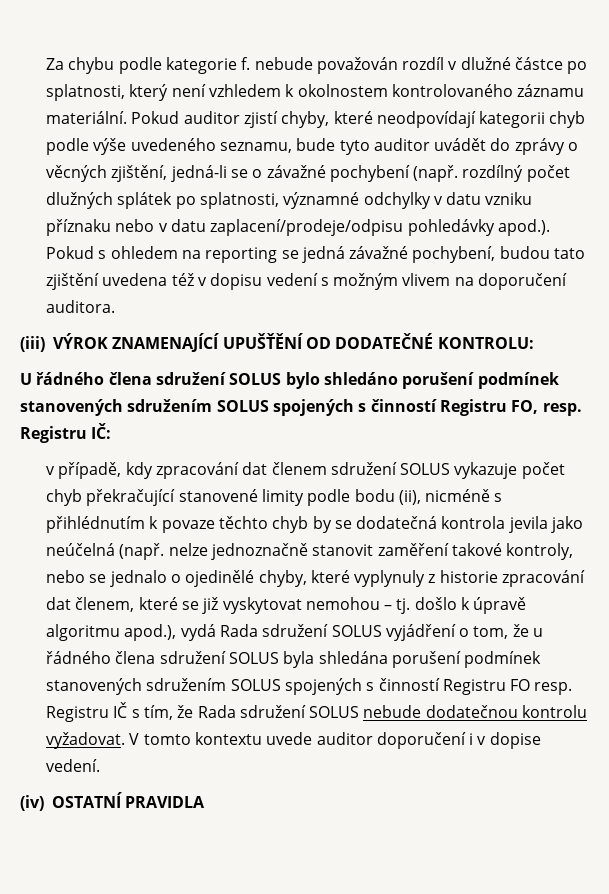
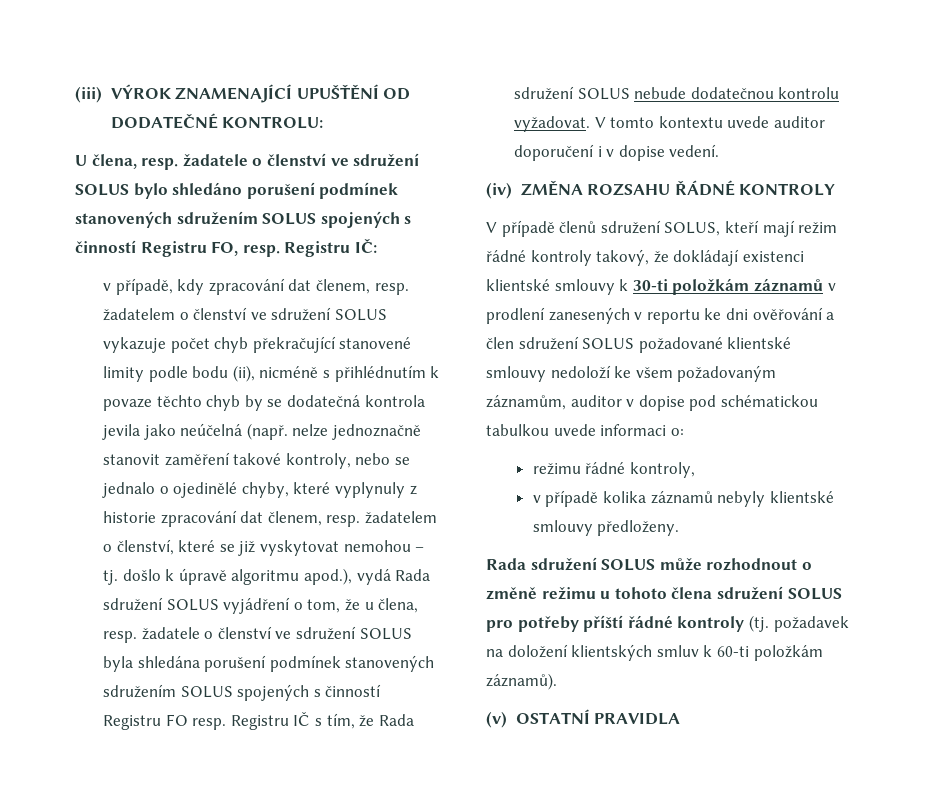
- Za chybu podle kategorie f. nebude považován rozdíl v dlužné částce po splatnosti, který není vzhledem k okolnostem kontrolovaného záznamu materiální. Pokud auditor zjistí chyby, které neodpovídají kategorii chyb podle výše uvedeného seznamu, bude tyto auditor uvádět do zprávy o věcných zjištění, jedná-li se o závažné pochybení (např. rozdílný počet dlužných splátek po splatnosti, významné odchylky v datu vzniku příznaku nebo v datu zaplacení/prodeje/odpisu pohledávky apod.). Pokud s ohledem na reporting se jedná závažné pochybení, budou tato zjištění uvedena též v dopisu vedení s možným vlivem na doporučení auditora.
- U řádného člena sdružení SOLUS bylo shledáno porušení podmínek stanovených sdružením SOLUS spojených s činností Registru FO, resp. Registru IČ:
+ U člena, resp. žadatele o členství ve sdružení SOLUS bylo shledáno porušení podmínek stanovených sdružením SOLUS spojených s činností Registru FO, resp. Registru IČ:
- v případě, kdy zpracování dat členem sdružení SOLUS vykazuje počet chyb překračující stanovené limity podle bodu (ii), nicméně s přihlédnutím k povaze těchto chyb by se dodatečná kontrola jevila jako neúčelná (např. nelze jednoznačně stanovit zaměření takové kontroly, nebo se jednalo o ojedinělé chyby, které vyplynuly z historie zpracování dat členem, které se již vyskytovat nemohou – tj. došlo k úpravě algoritmu apod.), vydá Rada sdružení SOLUS vyjádření o tom, že u řádného člena sdružení SOLUS byla shledána porušení podmínek stanovených sdružením SOLUS spojených s činností Registru FO resp. Registru IČ s tím, že Rada sdružení SOLUS nebude dodatečnou kontrolu vyžadovat.
+ v případě, kdy zpracování dat členem, resp. žadatelem o členství ve sdružení SOLUS vykazuje počet chyb překračující stanovené limity podle bodu (ii), nicméně s přihlédnutím k povaze těchto chyb by se dodatečná kontrola jevila jako neúčelná (např. nelze jednoznačně stanovit zaměření takové kontroly, nebo se jednalo o ojedinělé chyby, které vyplynuly z historie zpracování dat členem, resp. žadatelem o členství, které se již vyskytovat nemohou – tj. došlo k úpravě algoritmu apod.), vydá Rada sdružení SOLUS vyjádření o tom, že u člena, resp. žadatele o členství ve sdružení SOLUS byla shledána porušení podmínek stanovených sdružením SOLUS spojených s činností Registru FO resp. Registru IČ s tím, že Rada sdružení SOLUS nebude dodatečnou kontrolu vyžadovat.
- (iv) OSTATNÍ PRAVIDLA
+ (iv) ZMĚNA ROZSAHU ŘÁDNÉ KONTROLY
+ V případě členů sdružení SOLUS, kteří mají režim řádné kontroly takový, že dokládají existenci klientské smlouvy k 30-ti položkám záznamů v prodlení zanesených v reportu ke dni ověřování a člen sdružení SOLUS požadované klientské smlouvy nedoloží ke všem požadovaným záznamům, auditor v dopise pod schématickou tabulkou uvede informaci o:
+ režimu řádné kontroly,
+ v případě kolika záznamů nebyly klientské smlouvy předloženy.
+ Rada sdružení SOLUS může rozhodnout o změně režimu u tohoto člena sdružení SOLUS pro potřeby příští řádné kontroly (tj. požadavek na doložení klientských smluv k 60-ti položkám záznamů).
+ (v) OSTATNÍ PRAVIDLA

